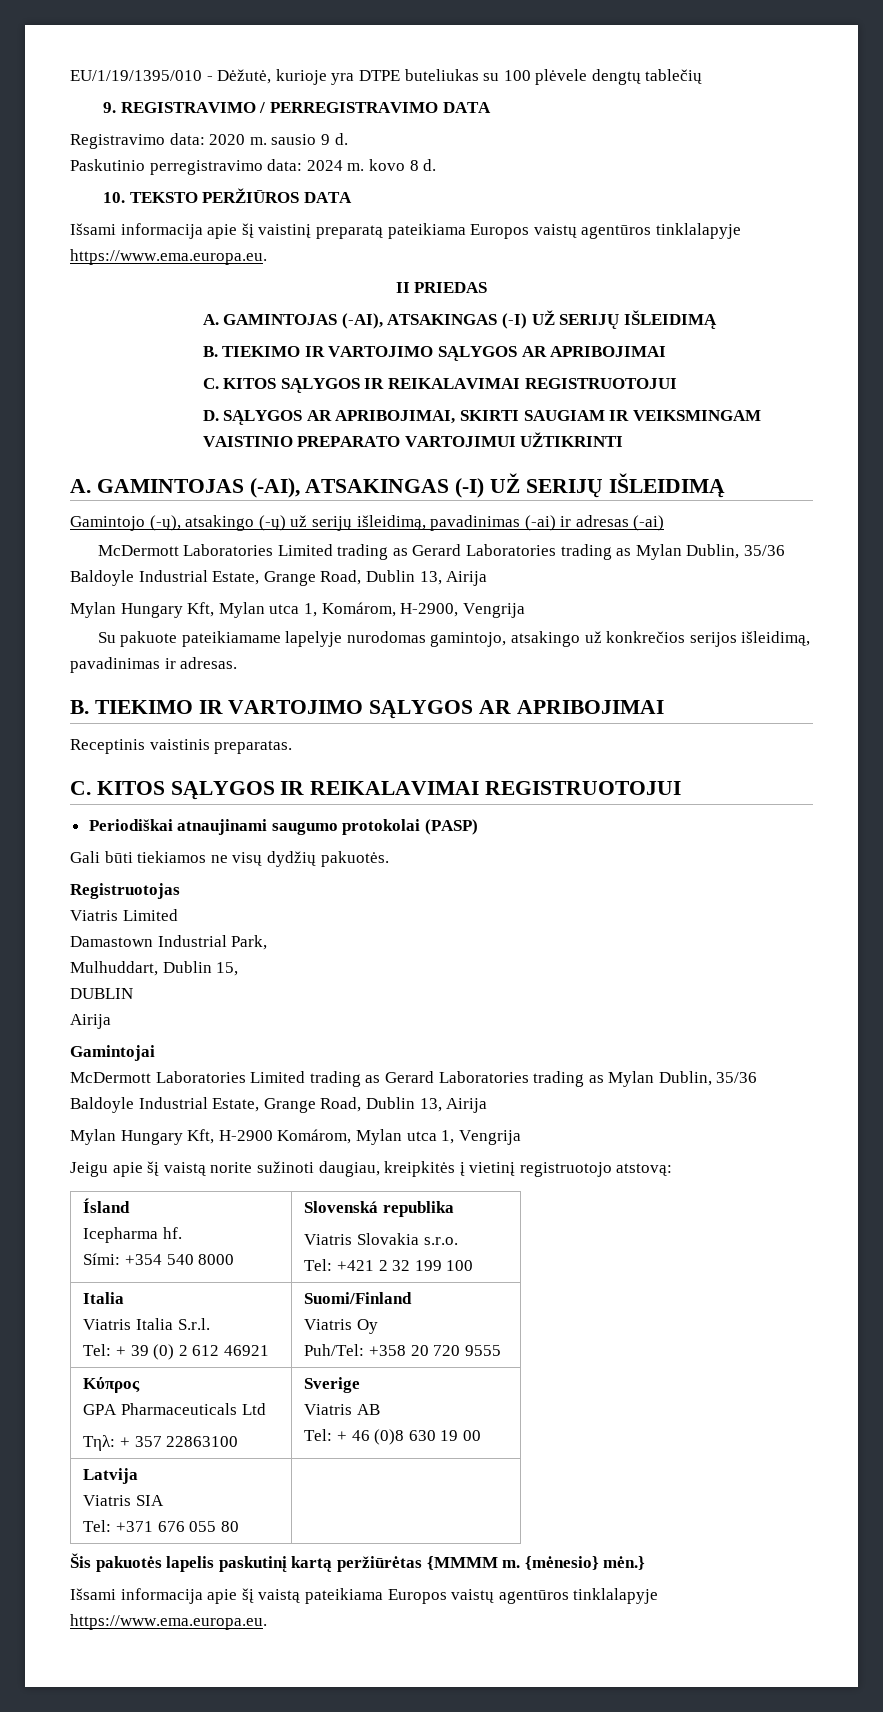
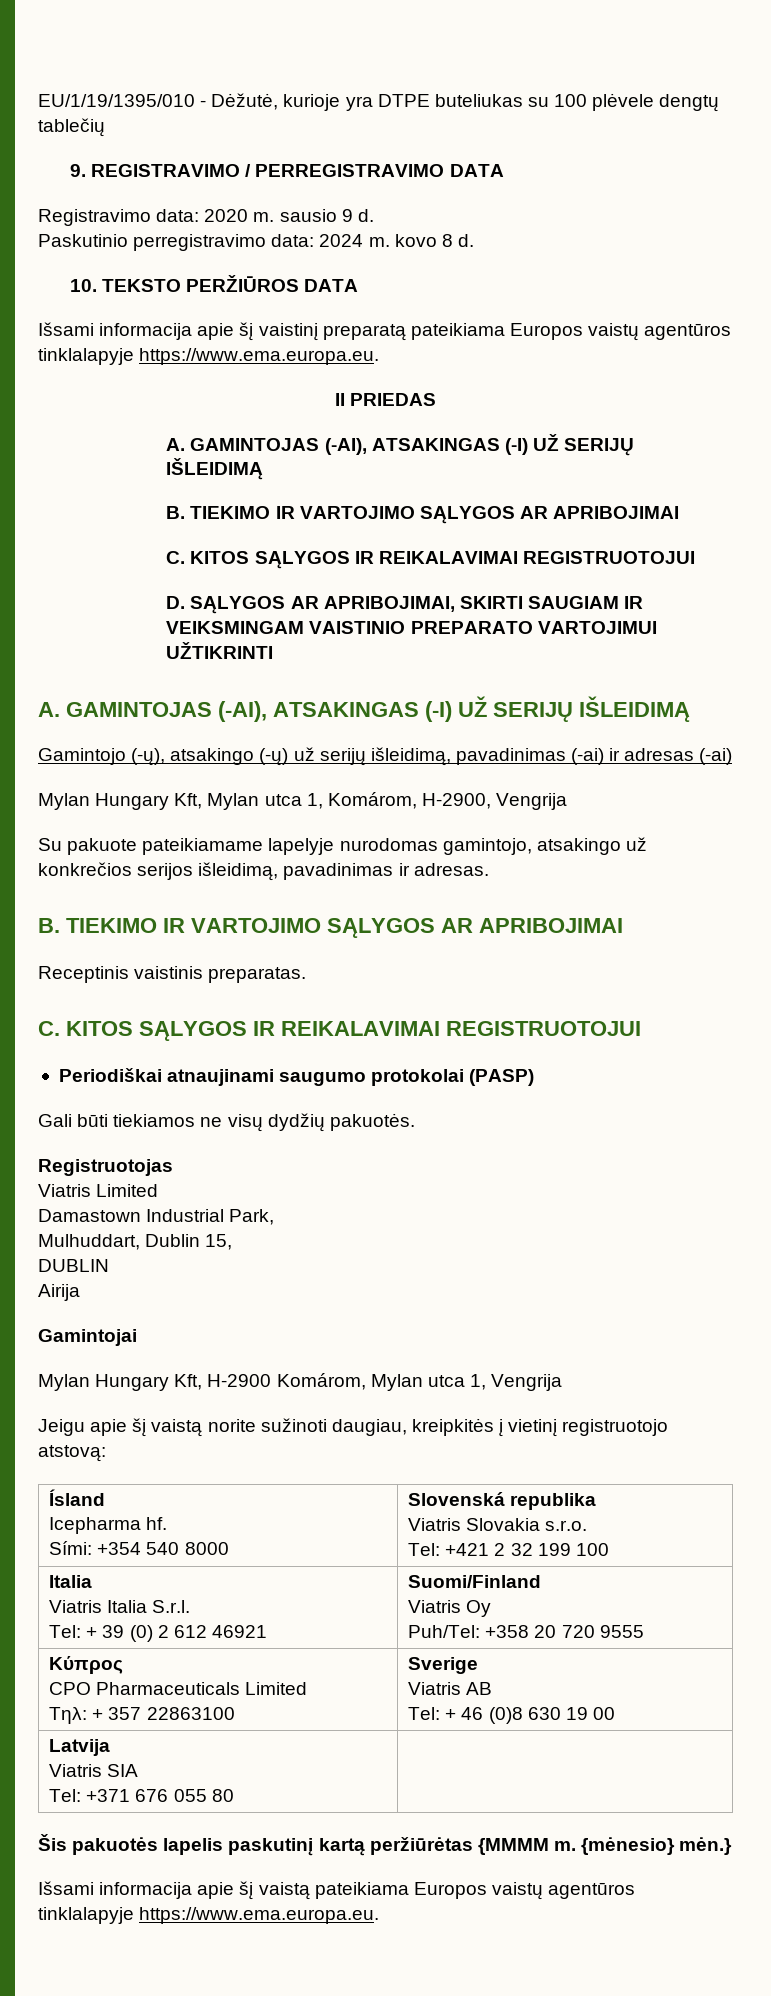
  Gamintojo (-ų), atsakingo (-ų) už serijų išleidimą, pavadinimas (-ai) ir adresas (-ai)
- McDermott Laboratories Limited trading as Gerard Laboratories trading as Mylan Dublin, 35/36 Baldoyle Industrial Estate, Grange Road, Dublin 13, Airija
  Gamintojai
- McDermott Laboratories Limited trading as Gerard Laboratories trading as Mylan Dublin, 35/36 Baldoyle Industrial Estate, Grange Road, Dublin 13, Airija
  Κύπρος
- GPA Pharmaceuticals Ltd
+ CPO Pharmaceuticals Limited

